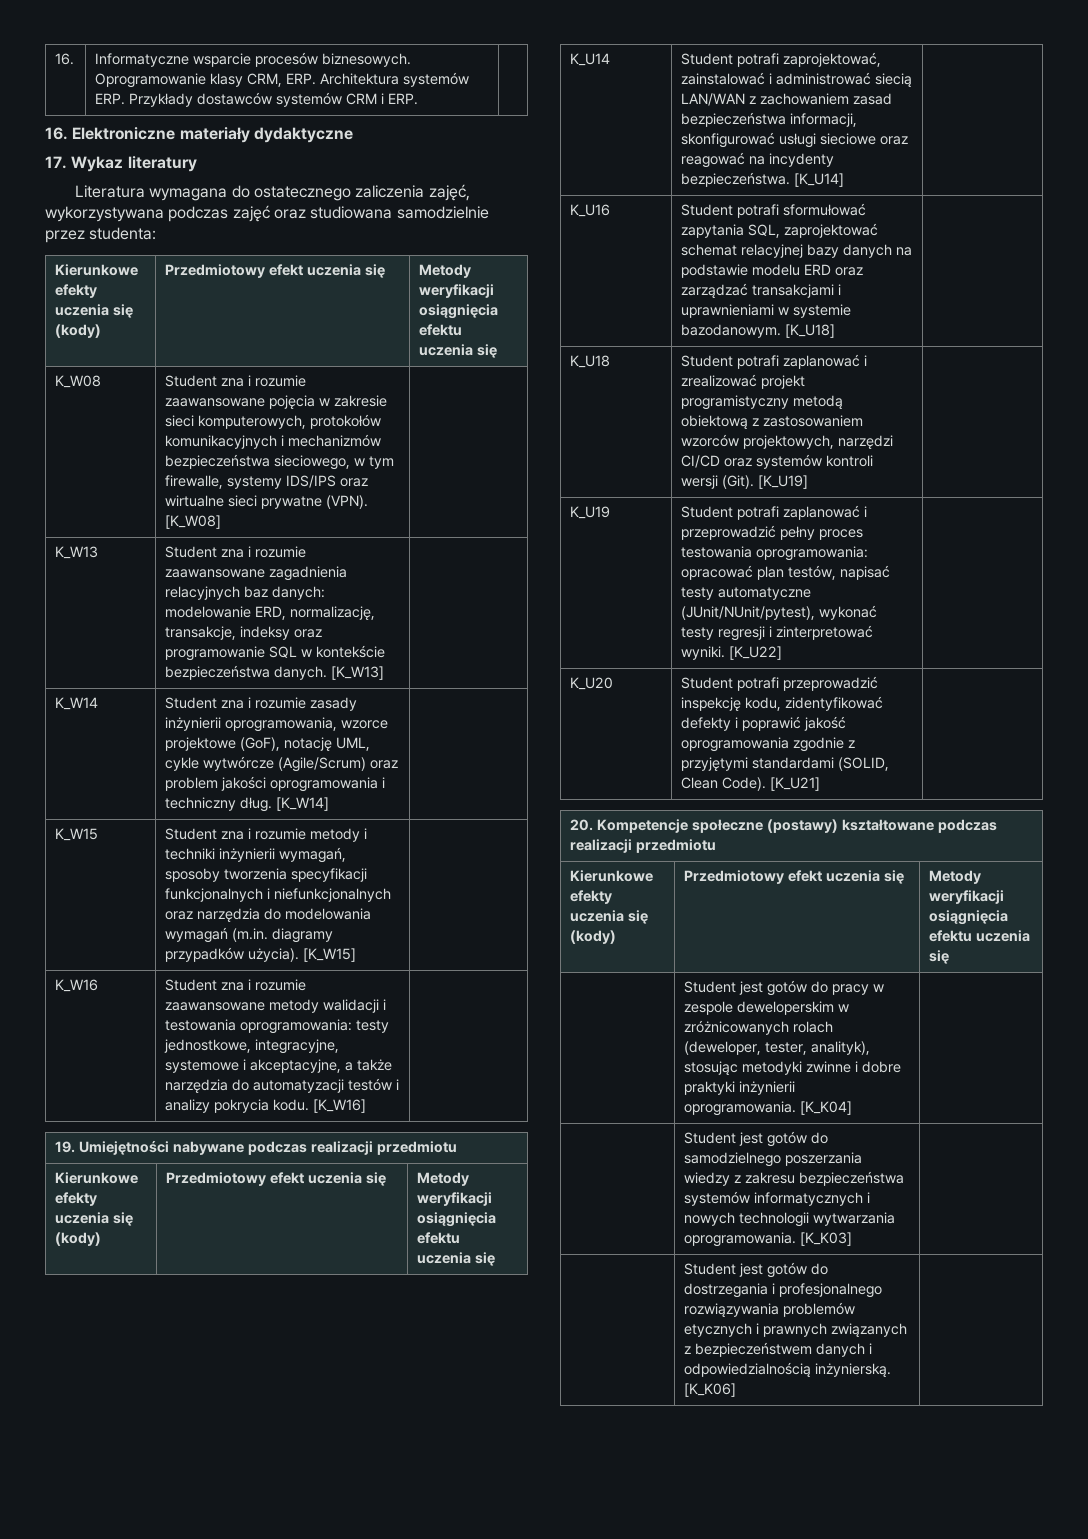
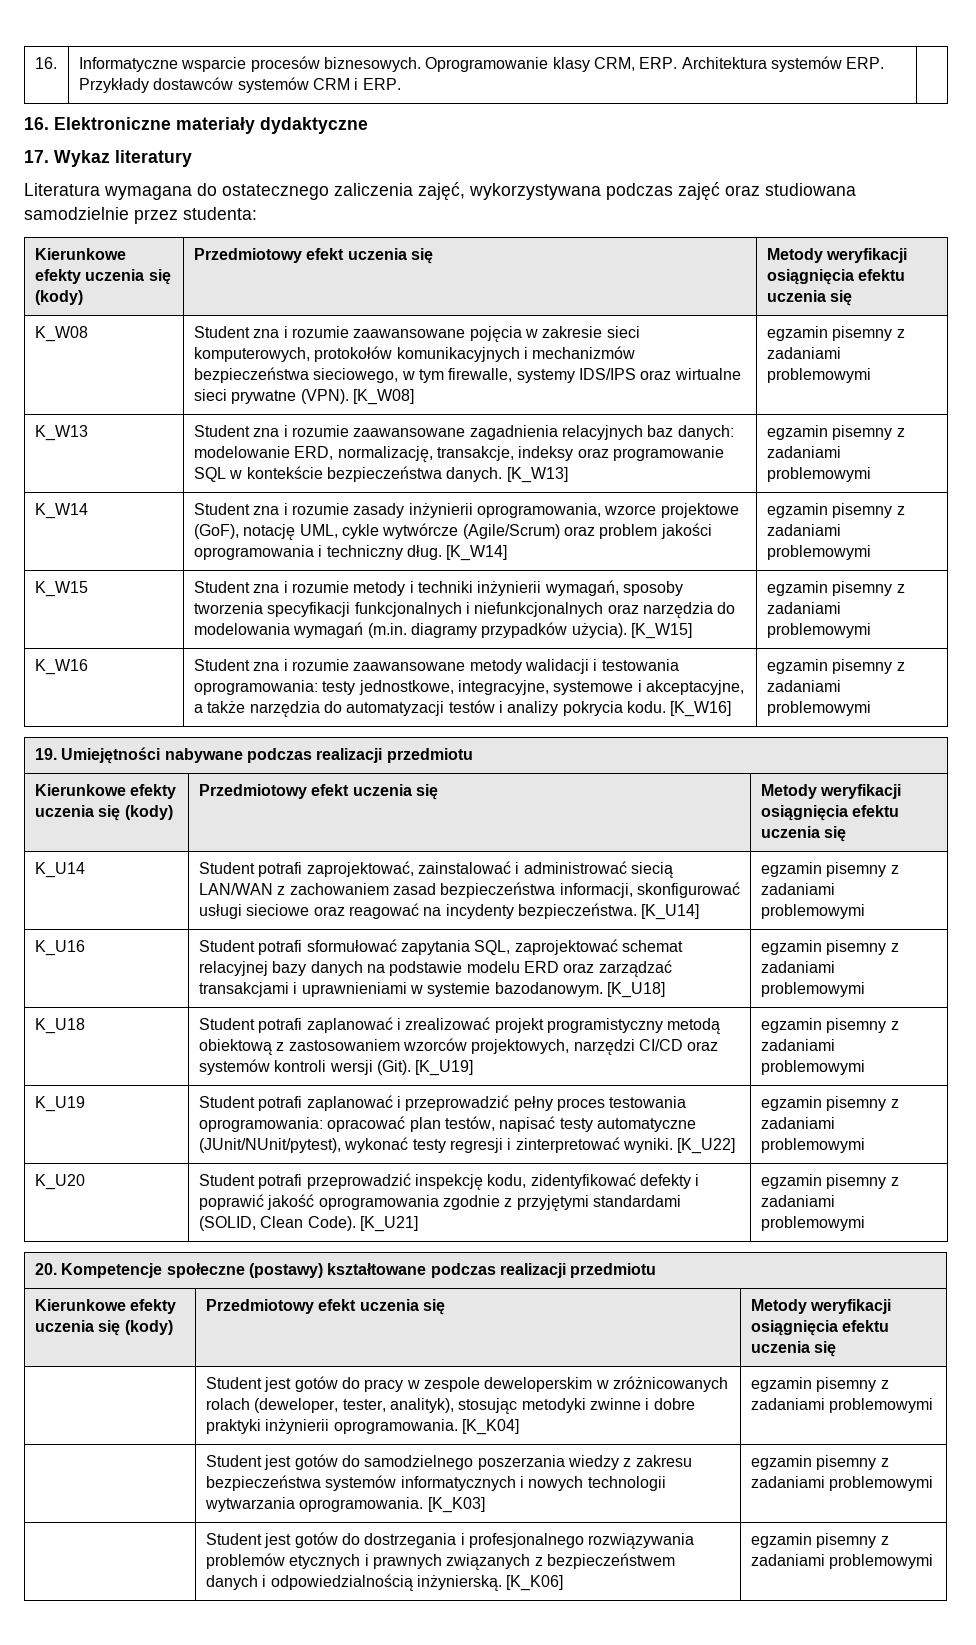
- K_W08 | Student zna i rozumie zaawansowane pojęcia w zakresie sieci komputerowych, protokołów komunikacyjnych i mechanizmów bezpieczeństwa sieciowego, w tym firewalle, systemy IDS/IPS oraz wirtualne sieci prywatne (VPN). [K_W08] |
+ K_W08 | Student zna i rozumie zaawansowane pojęcia w zakresie sieci komputerowych, protokołów komunikacyjnych i mechanizmów bezpieczeństwa sieciowego, w tym firewalle, systemy IDS/IPS oraz wirtualne sieci prywatne (VPN). [K_W08] | egzamin pisemny z zadaniami problemowymi
- K_W13 | Student zna i rozumie zaawansowane zagadnienia relacyjnych baz danych: modelowanie ERD, normalizację, transakcje, indeksy oraz programowanie SQL w kontekście bezpieczeństwa danych. [K_W13] |
+ K_W13 | Student zna i rozumie zaawansowane zagadnienia relacyjnych baz danych: modelowanie ERD, normalizację, transakcje, indeksy oraz programowanie SQL w kontekście bezpieczeństwa danych. [K_W13] | egzamin pisemny z zadaniami problemowymi
- K_W14 | Student zna i rozumie zasady inżynierii oprogramowania, wzorce projektowe (GoF), notację UML, cykle wytwórcze (Agile/Scrum) oraz problem jakości oprogramowania i techniczny dług. [K_W14] |
+ K_W14 | Student zna i rozumie zasady inżynierii oprogramowania, wzorce projektowe (GoF), notację UML, cykle wytwórcze (Agile/Scrum) oraz problem jakości oprogramowania i techniczny dług. [K_W14] | egzamin pisemny z zadaniami problemowymi
- K_W15 | Student zna i rozumie metody i techniki inżynierii wymagań, sposoby tworzenia specyfikacji funkcjonalnych i niefunkcjonalnych oraz narzędzia do modelowania wymagań (m.in. diagramy przypadków użycia). [K_W15] |
+ K_W15 | Student zna i rozumie metody i techniki inżynierii wymagań, sposoby tworzenia specyfikacji funkcjonalnych i niefunkcjonalnych oraz narzędzia do modelowania wymagań (m.in. diagramy przypadków użycia). [K_W15] | egzamin pisemny z zadaniami problemowymi
- K_W16 | Student zna i rozumie zaawansowane metody walidacji i testowania oprogramowania: testy jednostkowe, integracyjne, systemowe i akceptacyjne, a także narzędzia do automatyzacji testów i analizy pokrycia kodu. [K_W16] |
+ K_W16 | Student zna i rozumie zaawansowane metody walidacji i testowania oprogramowania: testy jednostkowe, integracyjne, systemowe i akceptacyjne, a także narzędzia do automatyzacji testów i analizy pokrycia kodu. [K_W16] | egzamin pisemny z zadaniami problemowymi
- K_U14 | Student potrafi zaprojektować, zainstalować i administrować siecią LAN/WAN z zachowaniem zasad bezpieczeństwa informacji, skonfigurować usługi sieciowe oraz reagować na incydenty bezpieczeństwa. [K_U14] |
+ K_U14 | Student potrafi zaprojektować, zainstalować i administrować siecią LAN/WAN z zachowaniem zasad bezpieczeństwa informacji, skonfigurować usługi sieciowe oraz reagować na incydenty bezpieczeństwa. [K_U14] | egzamin pisemny z zadaniami problemowymi
- K_U16 | Student potrafi sformułować zapytania SQL, zaprojektować schemat relacyjnej bazy danych na podstawie modelu ERD oraz zarządzać transakcjami i uprawnieniami w systemie bazodanowym. [K_U18] |
+ K_U16 | Student potrafi sformułować zapytania SQL, zaprojektować schemat relacyjnej bazy danych na podstawie modelu ERD oraz zarządzać transakcjami i uprawnieniami w systemie bazodanowym. [K_U18] | egzamin pisemny z zadaniami problemowymi
- K_U18 | Student potrafi zaplanować i zrealizować projekt programistyczny metodą obiektową z zastosowaniem wzorców projektowych, narzędzi CI/CD oraz systemów kontroli wersji (Git). [K_U19] |
+ K_U18 | Student potrafi zaplanować i zrealizować projekt programistyczny metodą obiektową z zastosowaniem wzorców projektowych, narzędzi CI/CD oraz systemów kontroli wersji (Git). [K_U19] | egzamin pisemny z zadaniami problemowymi
- K_U19 | Student potrafi zaplanować i przeprowadzić pełny proces testowania oprogramowania: opracować plan testów, napisać testy automatyczne (JUnit/NUnit/pytest), wykonać testy regresji i zinterpretować wyniki. [K_U22] |
+ K_U19 | Student potrafi zaplanować i przeprowadzić pełny proces testowania oprogramowania: opracować plan testów, napisać testy automatyczne (JUnit/NUnit/pytest), wykonać testy regresji i zinterpretować wyniki. [K_U22] | egzamin pisemny z zadaniami problemowymi
- K_U20 | Student potrafi przeprowadzić inspekcję kodu, zidentyfikować defekty i poprawić jakość oprogramowania zgodnie z przyjętymi standardami (SOLID, Clean Code). [K_U21] |
+ K_U20 | Student potrafi przeprowadzić inspekcję kodu, zidentyfikować defekty i poprawić jakość oprogramowania zgodnie z przyjętymi standardami (SOLID, Clean Code). [K_U21] | egzamin pisemny z zadaniami problemowymi
- | Student jest gotów do pracy w zespole deweloperskim w zróżnicowanych rolach (deweloper, tester, analityk), stosując metodyki zwinne i dobre praktyki inżynierii oprogramowania. [K_K04] |
+ | Student jest gotów do pracy w zespole deweloperskim w zróżnicowanych rolach (deweloper, tester, analityk), stosując metodyki zwinne i dobre praktyki inżynierii oprogramowania. [K_K04] | egzamin pisemny z zadaniami problemowymi
- | Student jest gotów do samodzielnego poszerzania wiedzy z zakresu bezpieczeństwa systemów informatycznych i nowych technologii wytwarzania oprogramowania. [K_K03] |
+ | Student jest gotów do samodzielnego poszerzania wiedzy z zakresu bezpieczeństwa systemów informatycznych i nowych technologii wytwarzania oprogramowania. [K_K03] | egzamin pisemny z zadaniami problemowymi
- | Student jest gotów do dostrzegania i profesjonalnego rozwiązywania problemów etycznych i prawnych związanych z bezpieczeństwem danych i odpowiedzialnością inżynierską. [K_K06] |
+ | Student jest gotów do dostrzegania i profesjonalnego rozwiązywania problemów etycznych i prawnych związanych z bezpieczeństwem danych i odpowiedzialnością inżynierską. [K_K06] | egzamin pisemny z zadaniami problemowymi

